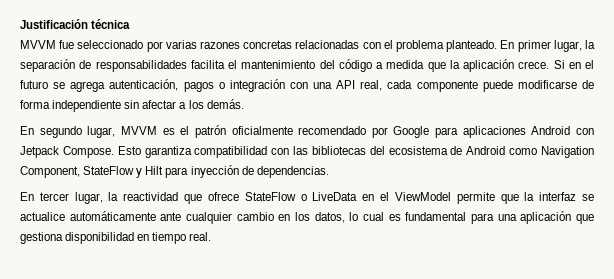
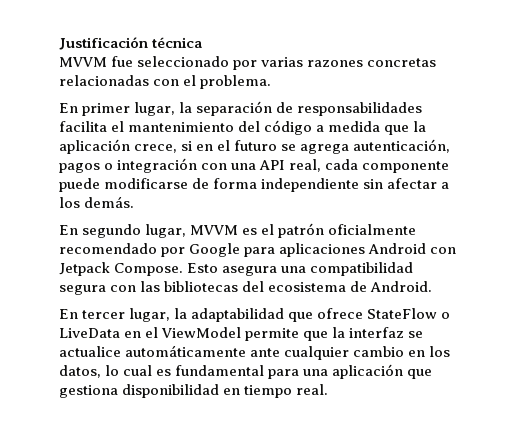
- MVVM fue seleccionado por varias razones concretas relacionadas con el problema planteado. En primer lugar, la separación de responsabilidades facilita el mantenimiento del código a medida que la aplicación crece. Si en el futuro se agrega autenticación, pagos o integración con una API real, cada componente puede modificarse de forma independiente sin afectar a los demás.
+ MVVM fue seleccionado por varias razones concretas relacionadas con el problema.
+ En primer lugar, la separación de responsabilidades facilita el mantenimiento del código a medida que la aplicación crece, si en el futuro se agrega autenticación, pagos o integración con una API real, cada componente puede modificarse de forma independiente sin afectar a los demás.
- Esto garantiza compatibilidad con las bibliotecas del ecosistema de Android como Navigation Component, StateFlow y Hilt para inyección de dependencias.
+ Esto asegura una compatibilidad segura con las bibliotecas del ecosistema de Android.
- En tercer lugar, la reactividad que ofrece StateFlow o LiveData en el ViewModel permite que la interfaz se actualice automáticamente ante cualquier cambio en los datos, lo cual es fundamental para una aplicación que gestiona disponibilidad en tiempo real.
+ En tercer lugar, la adaptabilidad que ofrece StateFlow o LiveData en el ViewModel permite que la interfaz se actualice automáticamente ante cualquier cambio en los datos, lo cual es fundamental para una aplicación que gestiona disponibilidad en tiempo real.

